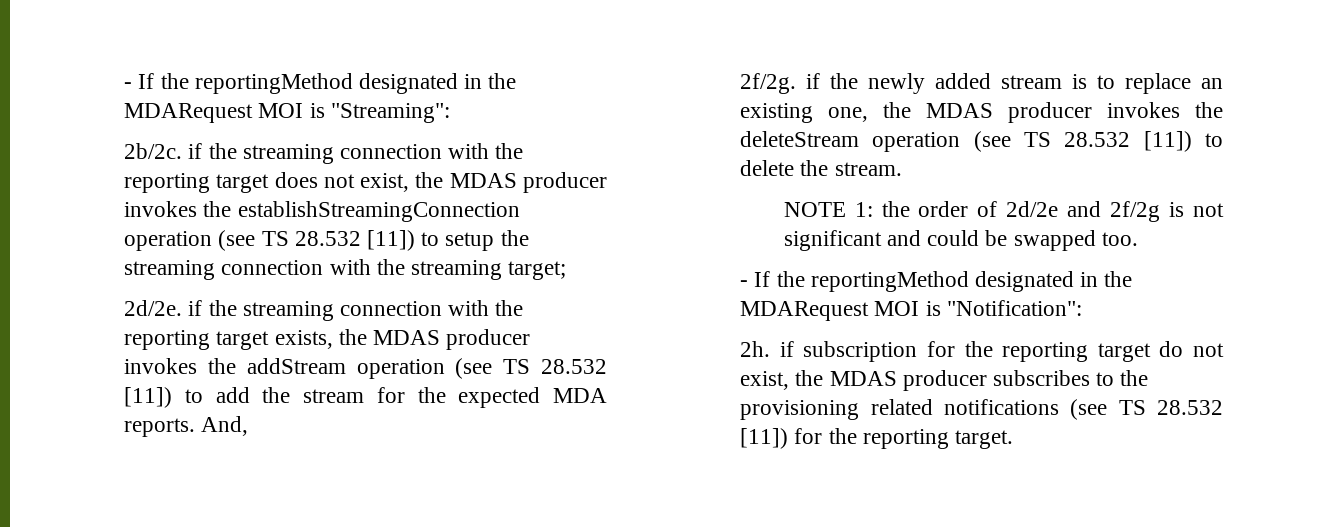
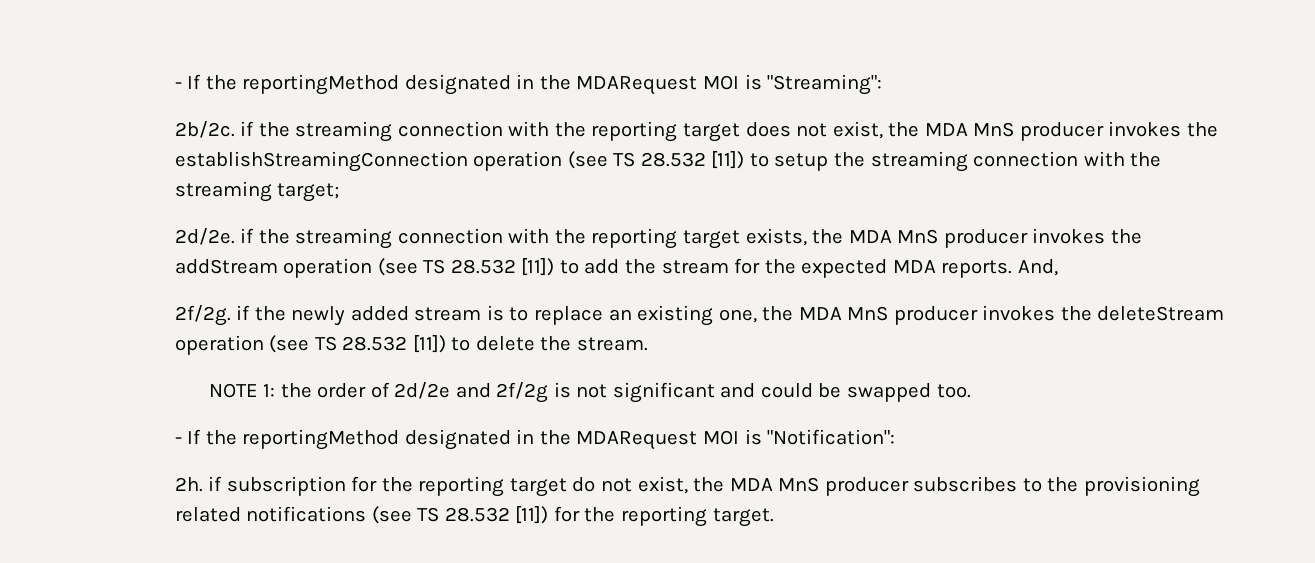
- 2b/2c. if the streaming connection with the reporting target does not exist, the MDAS producer invokes the establishStreamingConnection operation (see TS 28.532 [11]) to setup the streaming connection with the streaming target;
+ 2b/2c. if the streaming connection with the reporting target does not exist, the MDA MnS producer invokes the establishStreamingConnection operation (see TS 28.532 [11]) to setup the streaming connection with the streaming target;
- 2d/2e. if the streaming connection with the reporting target exists, the MDAS producer invokes the addStream operation (see TS 28.532 [11]) to add the stream for the expected MDA reports.
+ 2d/2e. if the streaming connection with the reporting target exists, the MDA MnS producer invokes the addStream operation (see TS 28.532 [11]) to add the stream for the expected MDA reports.
- 2f/2g. if the newly added stream is to replace an existing one, the MDAS producer invokes the deleteStream operation (see TS 28.532 [11]) to delete the stream.
+ 2f/2g. if the newly added stream is to replace an existing one, the MDA MnS producer invokes the deleteStream operation (see TS 28.532 [11]) to delete the stream.
- 2h. if subscription for the reporting target do not exist, the MDAS producer subscribes to the provisioning related notifications (see TS 28.532 [11]) for the reporting target.
+ 2h. if subscription for the reporting target do not exist, the MDA MnS producer subscribes to the provisioning related notifications (see TS 28.532 [11]) for the reporting target.

